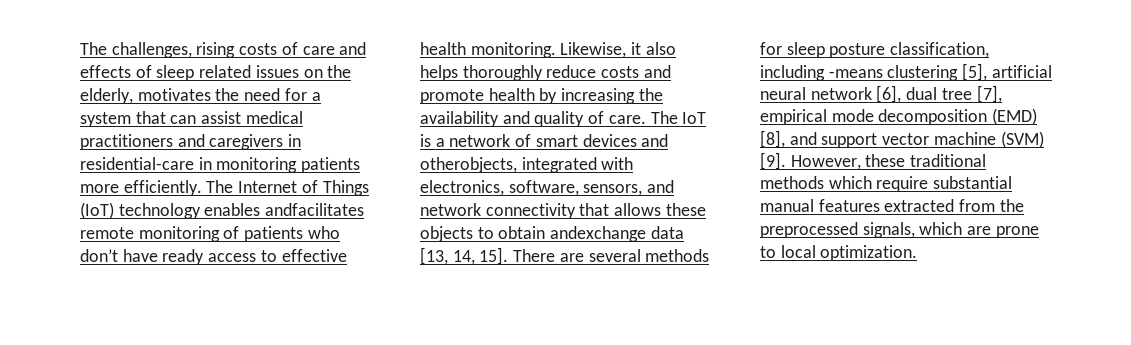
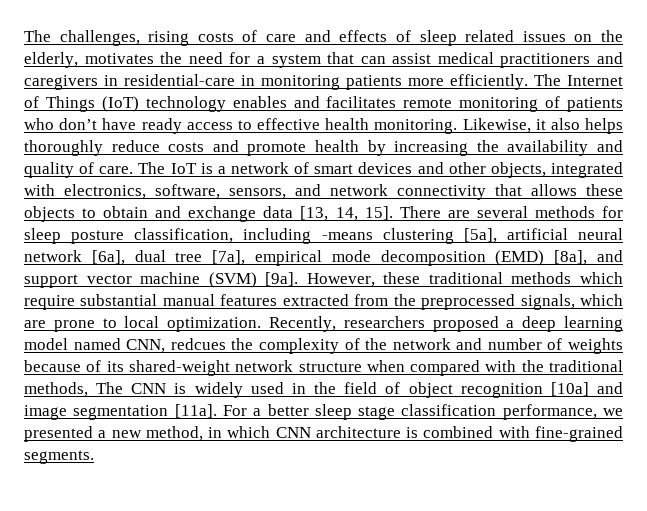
- The Internet of Things (IoT) technology enables andfacilitates remote monitoring of patients who don’t have ready access to effective health monitoring.
+ The Internet of Things (IoT) technology enables and facilitates remote monitoring of patients who don’t have ready access to effective health monitoring.
- The IoT is a network of smart devices and otherobjects, integrated with electronics, software, sensors, and network connectivity that allows these objects to obtain andexchange data [13, 14, 15].
+ The IoT is a network of smart devices and other objects, integrated with electronics, software, sensors, and network connectivity that allows these objects to obtain and exchange data [13, 14, 15].
- There are several methods for sleep posture classification, including -means clustering [5], artificial neural network [6], dual tree [7], empirical mode decomposition (EMD) [8], and support vector machine (SVM) [9].
+ There are several methods for sleep posture classification, including -means clustering [5a], artificial neural network [6a], dual tree [7a], empirical mode decomposition (EMD) [8a], and support vector machine (SVM) [9a].
+ Recently, researchers proposed a deep learning model named CNN, redcues the complexity of the network and number of weights because of its shared-weight network structure when compared with the traditional methods, The CNN is widely used in the field of object recognition [10a] and image segmentation [11a]. For a better sleep stage classification performance, we presented a new method, in which CNN architecture is combined with fine-grained segments.

